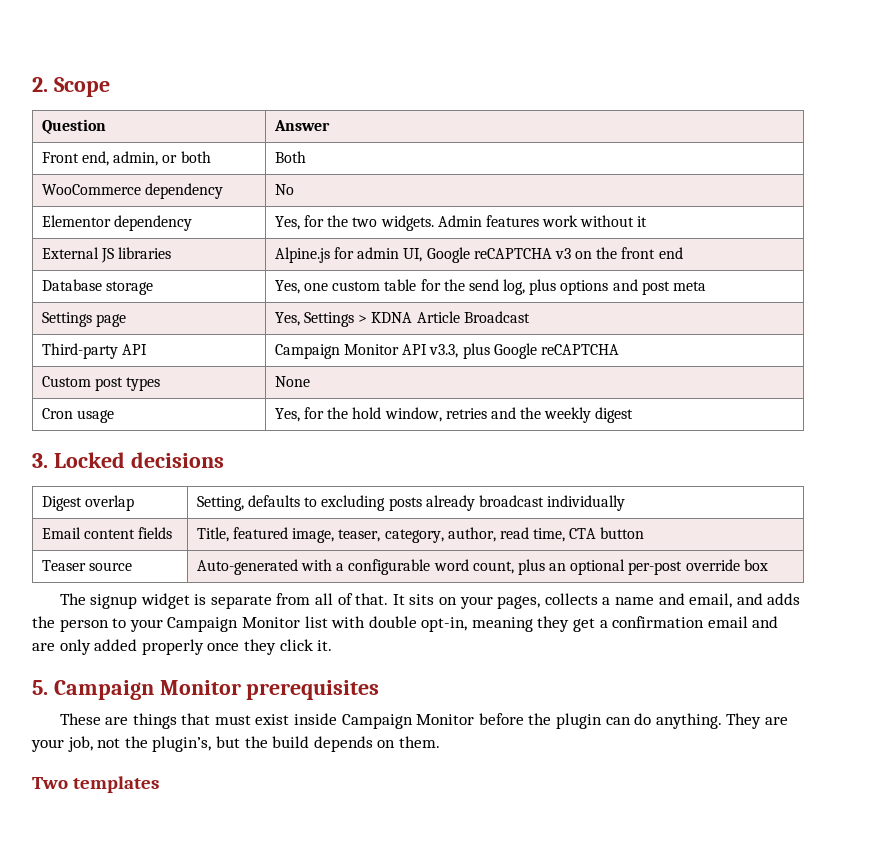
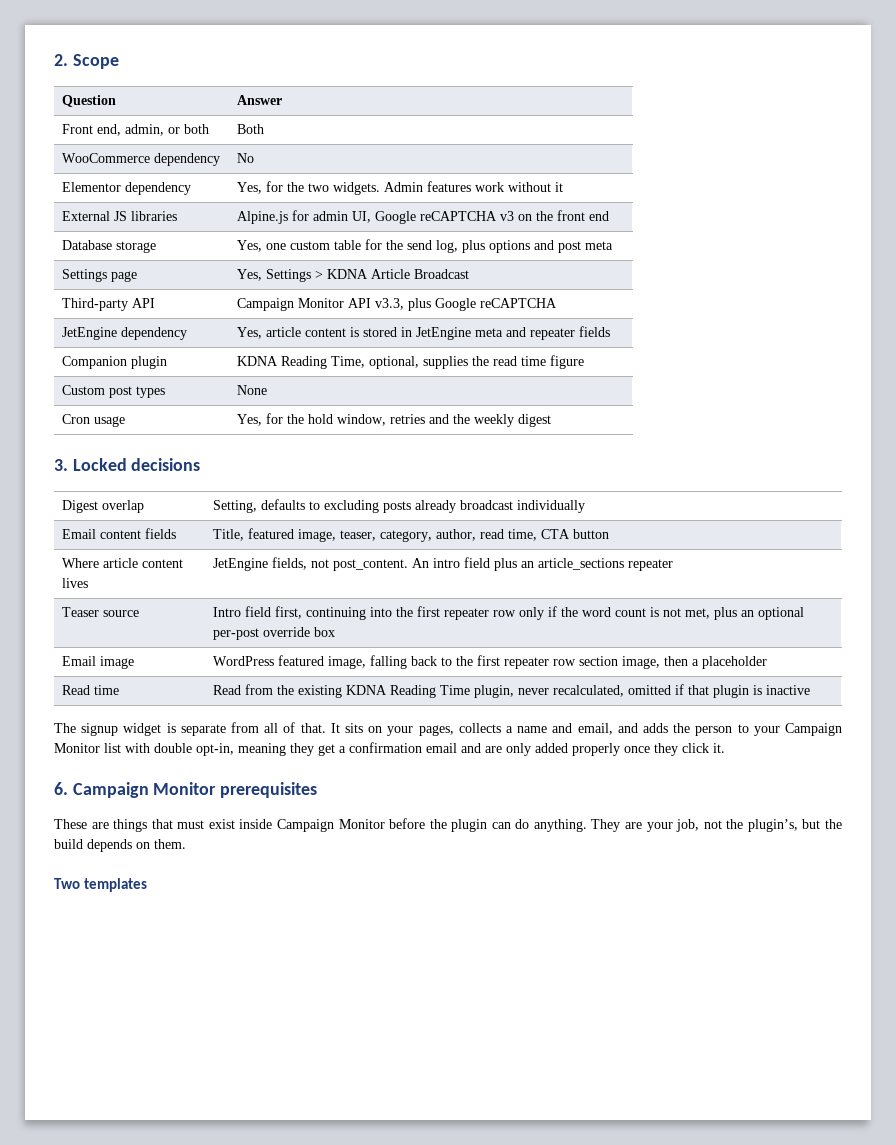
+ JetEngine dependency | Yes, article content is stored in JetEngine meta and repeater fields
+ Companion plugin | KDNA Reading Time, optional, supplies the read time figure
- Teaser source | Auto-generated with a configurable word count, plus an optional per-post override box
+ Where article content lives | JetEngine fields, not post_content. An intro field plus an article_sections repeater
+ Teaser source | Intro field first, continuing into the first repeater row only if the word count is not met, plus an optional per-post override box
+ Email image | WordPress featured image, falling back to the first repeater row section image, then a placeholder
+ Read time | Read from the existing KDNA Reading Time plugin, never recalculated, omitted if that plugin is inactive
- 5. Campaign Monitor prerequisites
+ 6. Campaign Monitor prerequisites

